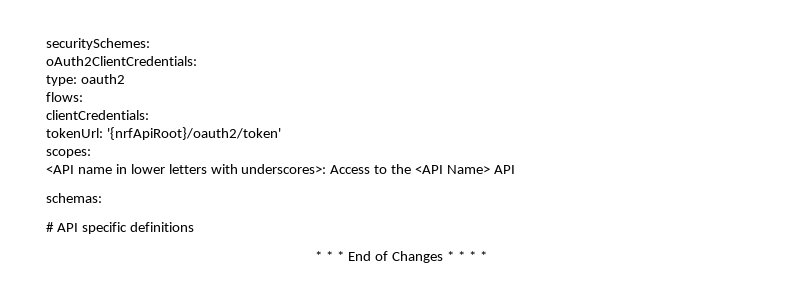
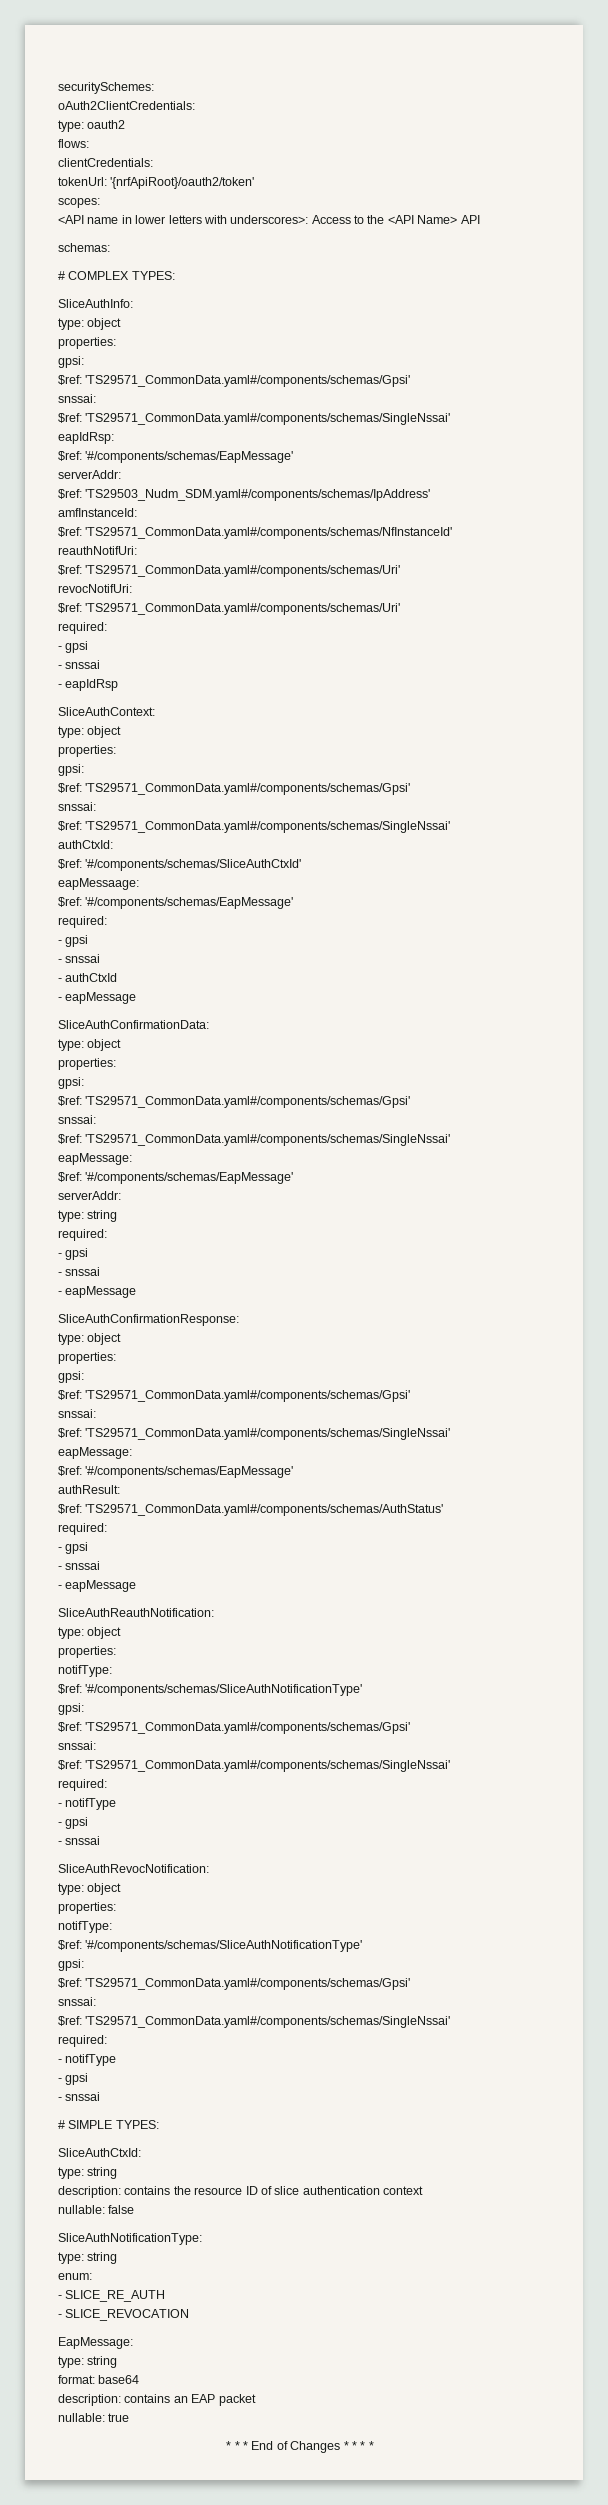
- # API specific definitions
+ # COMPLEX TYPES:
+ SliceAuthInfo:
+ type: object
+ properties:
+ gpsi:
+ $ref: 'TS29571_CommonData.yaml#/components/schemas/Gpsi'
+ snssai:
+ $ref: 'TS29571_CommonData.yaml#/components/schemas/SingleNssai'
+ eapIdRsp:
+ $ref: '#/components/schemas/EapMessage'
+ serverAddr:
+ $ref: 'TS29503_Nudm_SDM.yaml#/components/schemas/IpAddress'
+ amfInstanceId:
+ $ref: 'TS29571_CommonData.yaml#/components/schemas/NfInstanceId'
+ reauthNotifUri:
+ $ref: 'TS29571_CommonData.yaml#/components/schemas/Uri'
+ revocNotifUri:
+ $ref: 'TS29571_CommonData.yaml#/components/schemas/Uri'
+ required:
+ - gpsi
+ - snssai
+ - eapIdRsp
+ SliceAuthContext:
+ type: object
+ properties:
+ gpsi:
+ $ref: 'TS29571_CommonData.yaml#/components/schemas/Gpsi'
+ snssai:
+ $ref: 'TS29571_CommonData.yaml#/components/schemas/SingleNssai'
+ authCtxId:
+ $ref: '#/components/schemas/SliceAuthCtxId'
+ eapMessaage:
+ $ref: '#/components/schemas/EapMessage'
+ required:
+ - gpsi
+ - snssai
+ - authCtxId
+ - eapMessage
+ SliceAuthConfirmationData:
+ type: object
+ properties:
+ gpsi:
+ $ref: 'TS29571_CommonData.yaml#/components/schemas/Gpsi'
+ snssai:
+ $ref: 'TS29571_CommonData.yaml#/components/schemas/SingleNssai'
+ eapMessage:
+ $ref: '#/components/schemas/EapMessage'
+ serverAddr:
+ type: string
+ required:
+ - gpsi
+ - snssai
+ - eapMessage
+ SliceAuthConfirmationResponse:
+ type: object
+ properties:
+ gpsi:
+ $ref: 'TS29571_CommonData.yaml#/components/schemas/Gpsi'
+ snssai:
+ $ref: 'TS29571_CommonData.yaml#/components/schemas/SingleNssai'
+ eapMessage:
+ $ref: '#/components/schemas/EapMessage'
+ authResult:
+ $ref: 'TS29571_CommonData.yaml#/components/schemas/AuthStatus'
+ required:
+ - gpsi
+ - snssai
+ - eapMessage
+ SliceAuthReauthNotification:
+ type: object
+ properties:
+ notifType:
+ $ref: '#/components/schemas/SliceAuthNotificationType'
+ gpsi:
+ $ref: 'TS29571_CommonData.yaml#/components/schemas/Gpsi'
+ snssai:
+ $ref: 'TS29571_CommonData.yaml#/components/schemas/SingleNssai'
+ required:
+ - notifType
+ - gpsi
+ - snssai
+ SliceAuthRevocNotification:
+ type: object
+ properties:
+ notifType:
+ $ref: '#/components/schemas/SliceAuthNotificationType'
+ gpsi:
+ $ref: 'TS29571_CommonData.yaml#/components/schemas/Gpsi'
+ snssai:
+ $ref: 'TS29571_CommonData.yaml#/components/schemas/SingleNssai'
+ required:
+ - notifType
+ - gpsi
+ - snssai
+ # SIMPLE TYPES:
+ SliceAuthCtxId:
+ type: string
+ description: contains the resource ID of slice authentication context
+ nullable: false
+ SliceAuthNotificationType:
+ type: string
+ enum:
+ - SLICE_RE_AUTH
+ - SLICE_REVOCATION
+ EapMessage:
+ type: string
+ format: base64
+ description: contains an EAP packet
+ nullable: true

